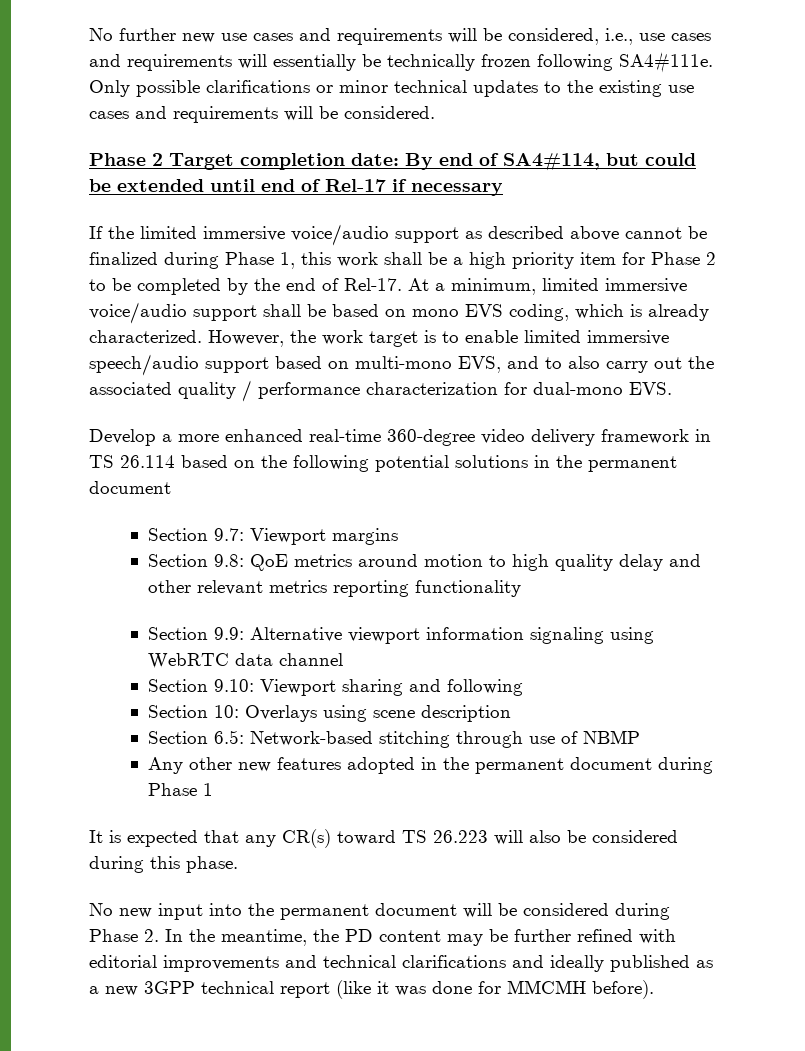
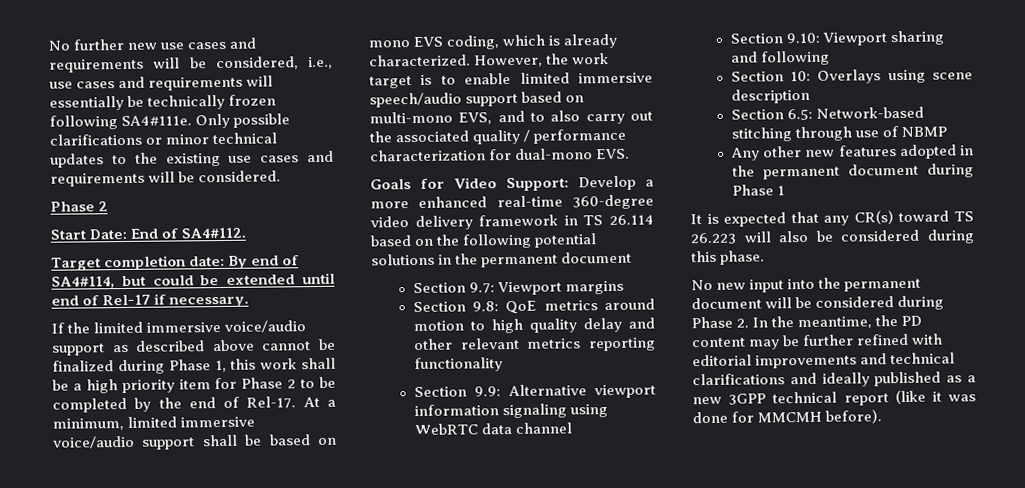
  Only possible clarifications or minor technical updates to the existing use cases and requirements will be considered.
- Phase 2 Target completion date: By end of SA4#114, but could be extended until end of Rel-17 if necessary
+ Phase 2
+ Start Date: End of SA4#112.
+ Target completion date: By end of SA4#114, but could be extended until end of Rel-17 if necessary.
- Develop a more enhanced real-time 360-degree video delivery framework in TS 26.114 based on the following potential solutions in the permanent document
+ Goals for Video Support: Develop a more enhanced real-time 360-degree video delivery framework in TS 26.114 based on the following potential solutions in the permanent document

